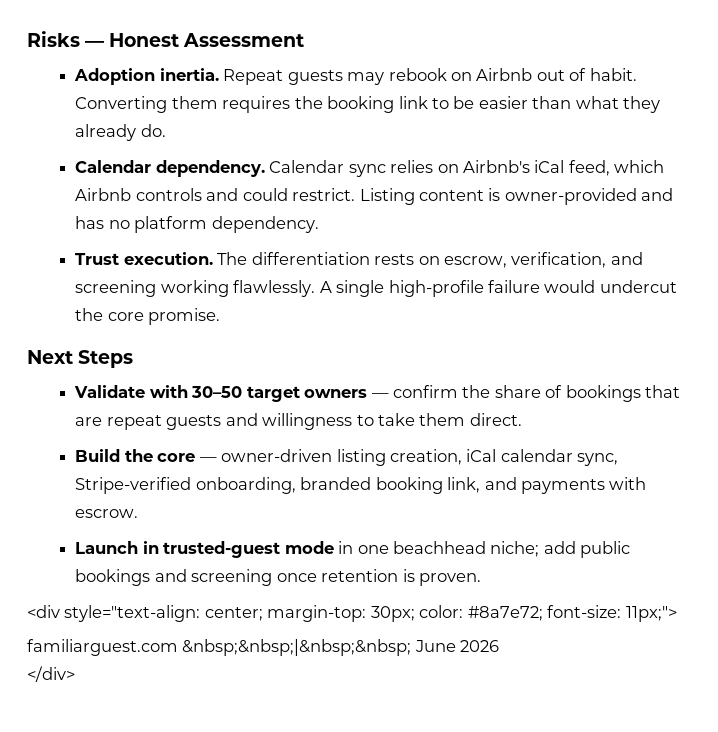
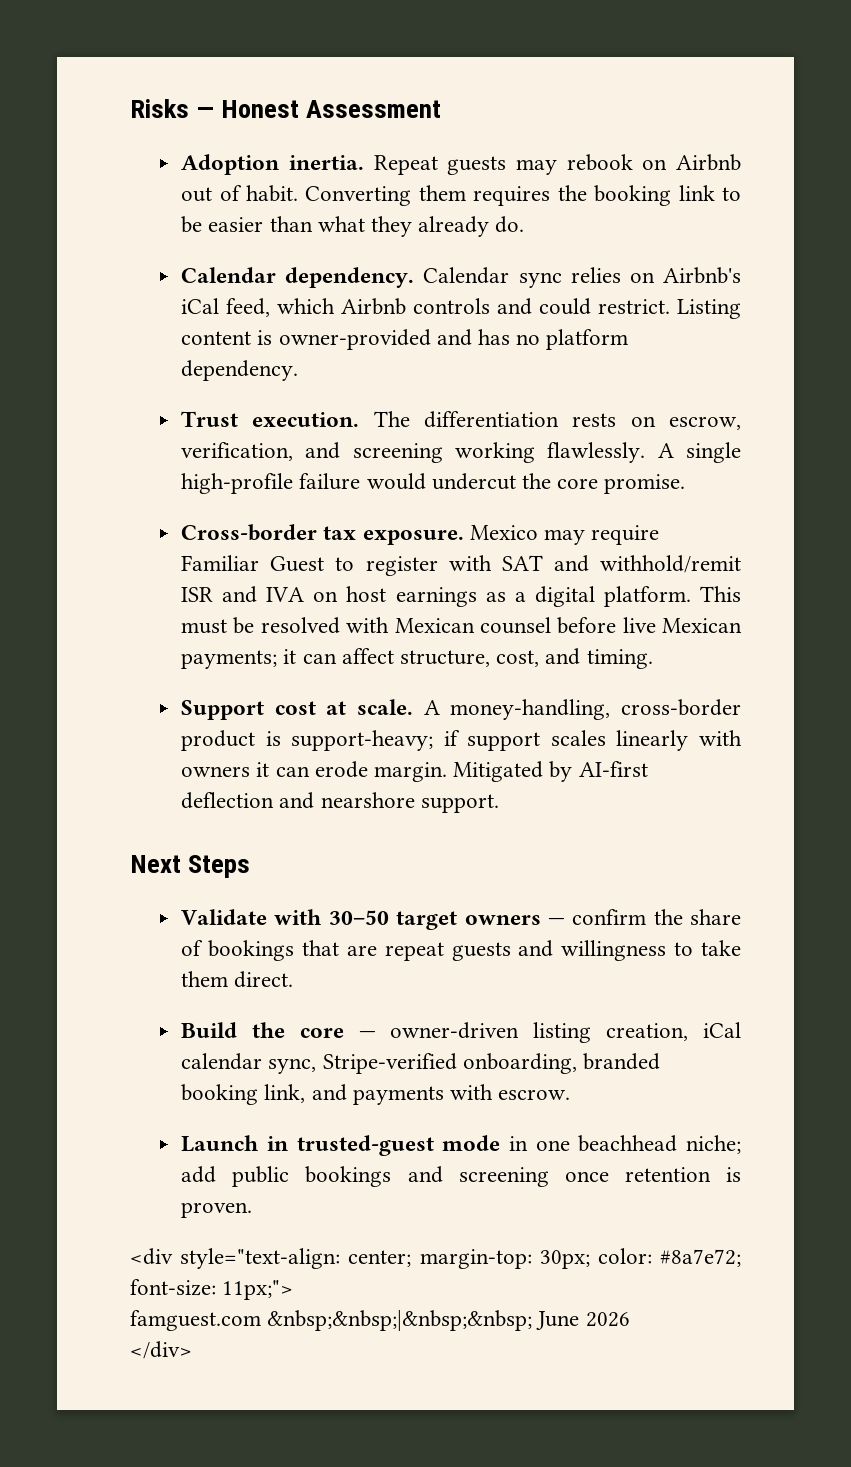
+ Cross-border tax exposure. Mexico may require Familiar Guest to register with SAT and withhold/remit ISR and IVA on host earnings as a digital platform. This must be resolved with Mexican counsel before live Mexican payments; it can affect structure, cost, and timing.
+ Support cost at scale. A money-handling, cross-border product is support-heavy; if support scales linearly with owners it can erode margin. Mitigated by AI-first deflection and nearshore support.
- familiarguest.com &nbsp;&nbsp;|&nbsp;&nbsp; June 2026
+ famguest.com &nbsp;&nbsp;|&nbsp;&nbsp; June 2026

